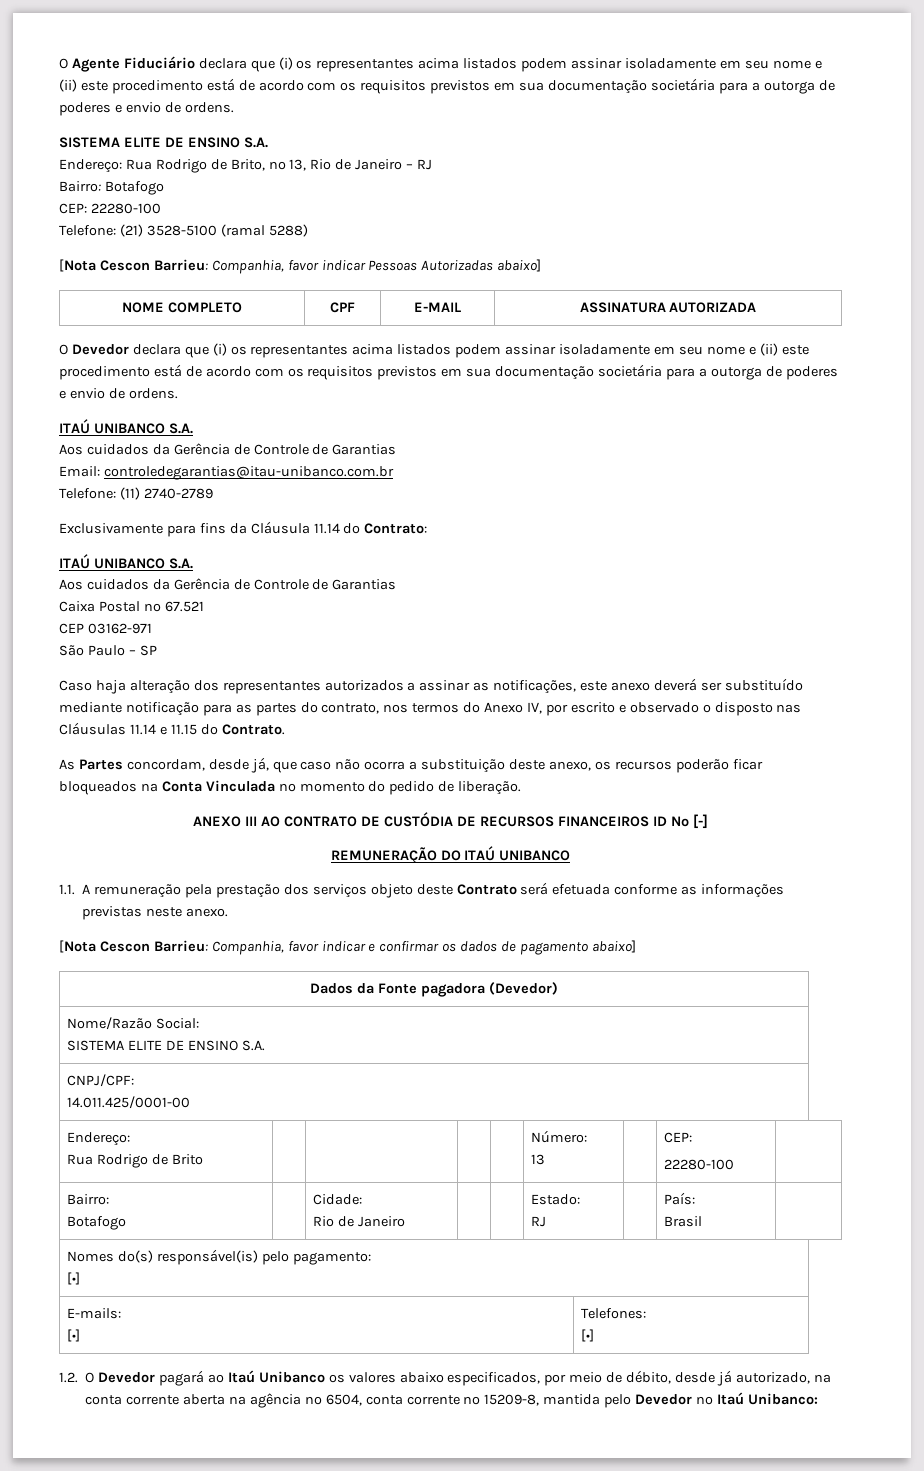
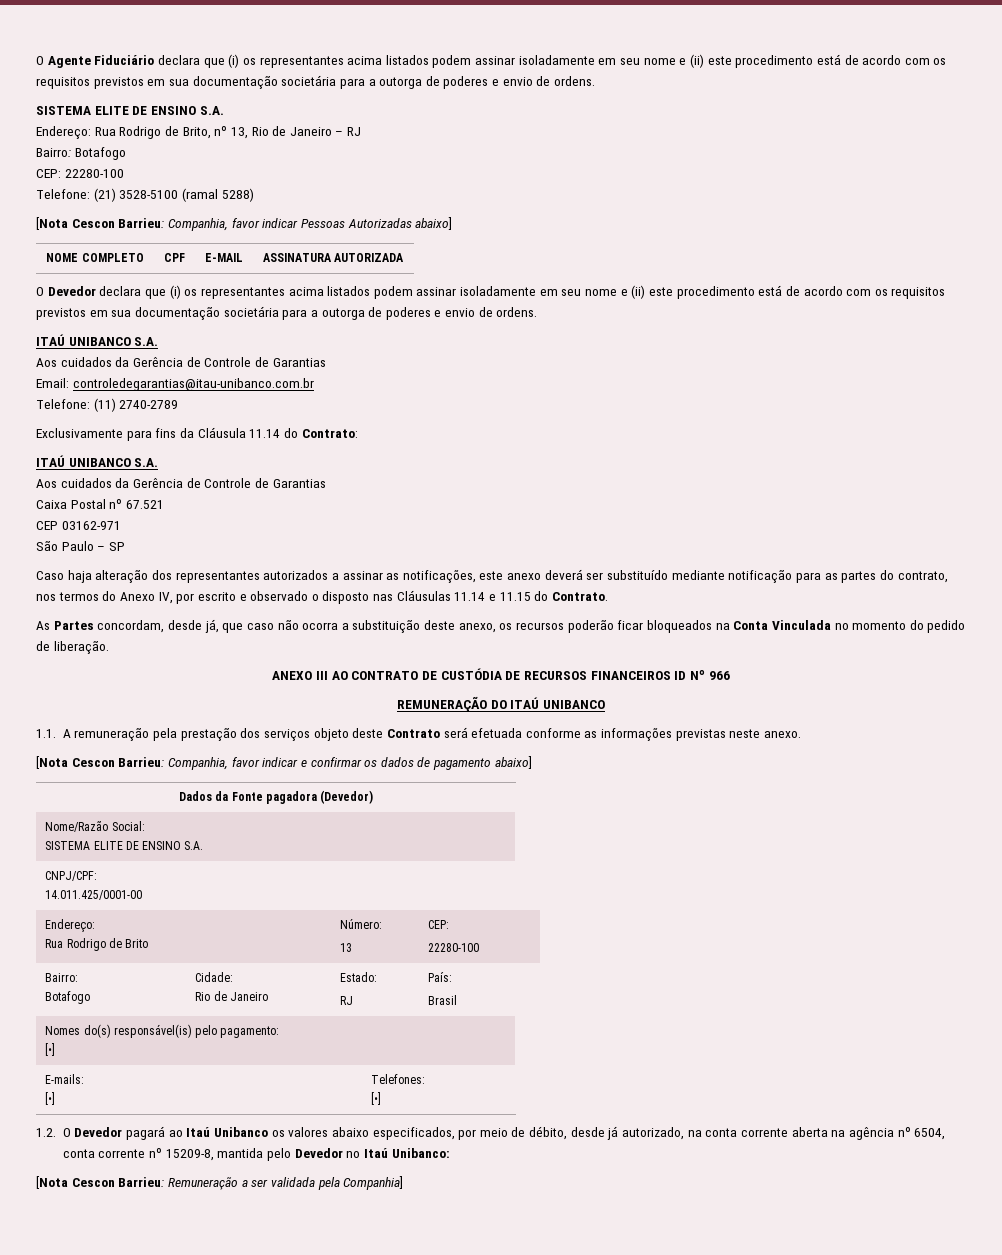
- ANEXO III AO CONTRATO DE CUSTÓDIA DE RECURSOS FINANCEIROS ID Nº [-]
+ ANEXO III AO CONTRATO DE CUSTÓDIA DE RECURSOS FINANCEIROS ID Nº 966
+ [Nota Cescon Barrieu: Remuneração a ser validada pela Companhia]

